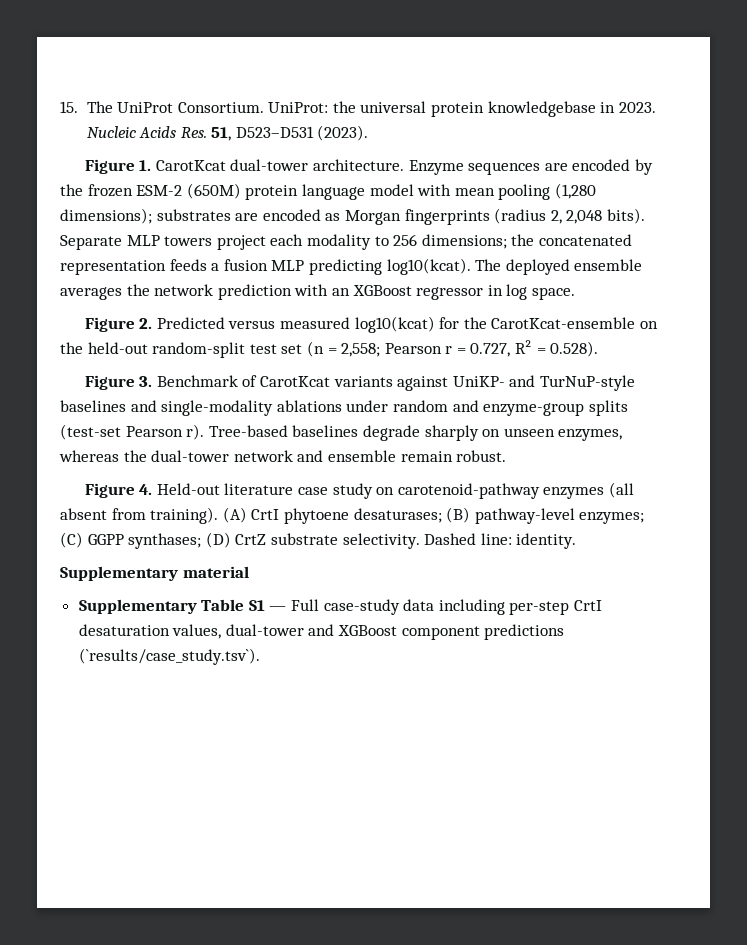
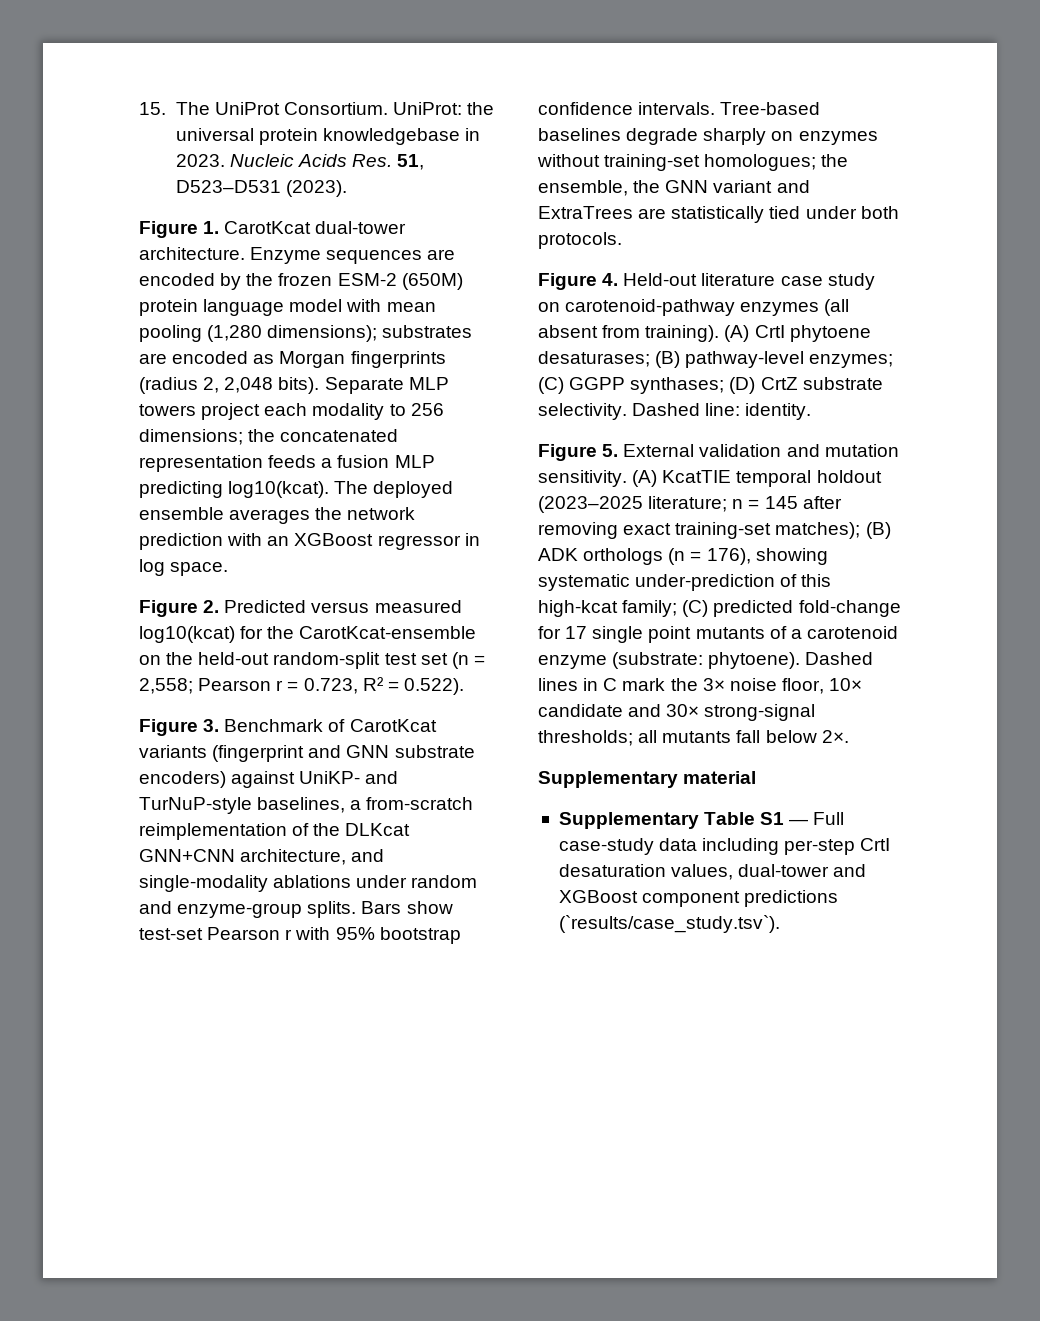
- Figure 2. Predicted versus measured log10(kcat) for the CarotKcat-ensemble on the held-out random-split test set (n = 2,558; Pearson r = 0.727, R² = 0.528).
+ Figure 2. Predicted versus measured log10(kcat) for the CarotKcat-ensemble on the held-out random-split test set (n = 2,558; Pearson r = 0.723, R² = 0.522).
- Figure 3. Benchmark of CarotKcat variants against UniKP- and TurNuP-style baselines and single-modality ablations under random and enzyme-group splits (test-set Pearson r).
+ Figure 3. Benchmark of CarotKcat variants (fingerprint and GNN substrate encoders) against UniKP- and TurNuP-style baselines, a from-scratch reimplementation of the DLKcat GNN+CNN architecture, and single-modality ablations under random and enzyme-group splits. Bars show test-set Pearson r with 95% bootstrap confidence intervals.
- Tree-based baselines degrade sharply on unseen enzymes, whereas the dual-tower network and ensemble remain robust.
+ Tree-based baselines degrade sharply on enzymes without training-set homologues; the ensemble, the GNN variant and ExtraTrees are statistically tied under both protocols.
+ Figure 5. External validation and mutation sensitivity. (A) KcatTIE temporal holdout (2023–2025 literature; n = 145 after removing exact training-set matches); (B) ADK orthologs (n = 176), showing systematic under-prediction of this high-kcat family; (C) predicted fold-change for 17 single point mutants of a carotenoid enzyme (substrate: phytoene). Dashed lines in C mark the 3× noise floor, 10× candidate and 30× strong-signal thresholds; all mutants fall below 2×.

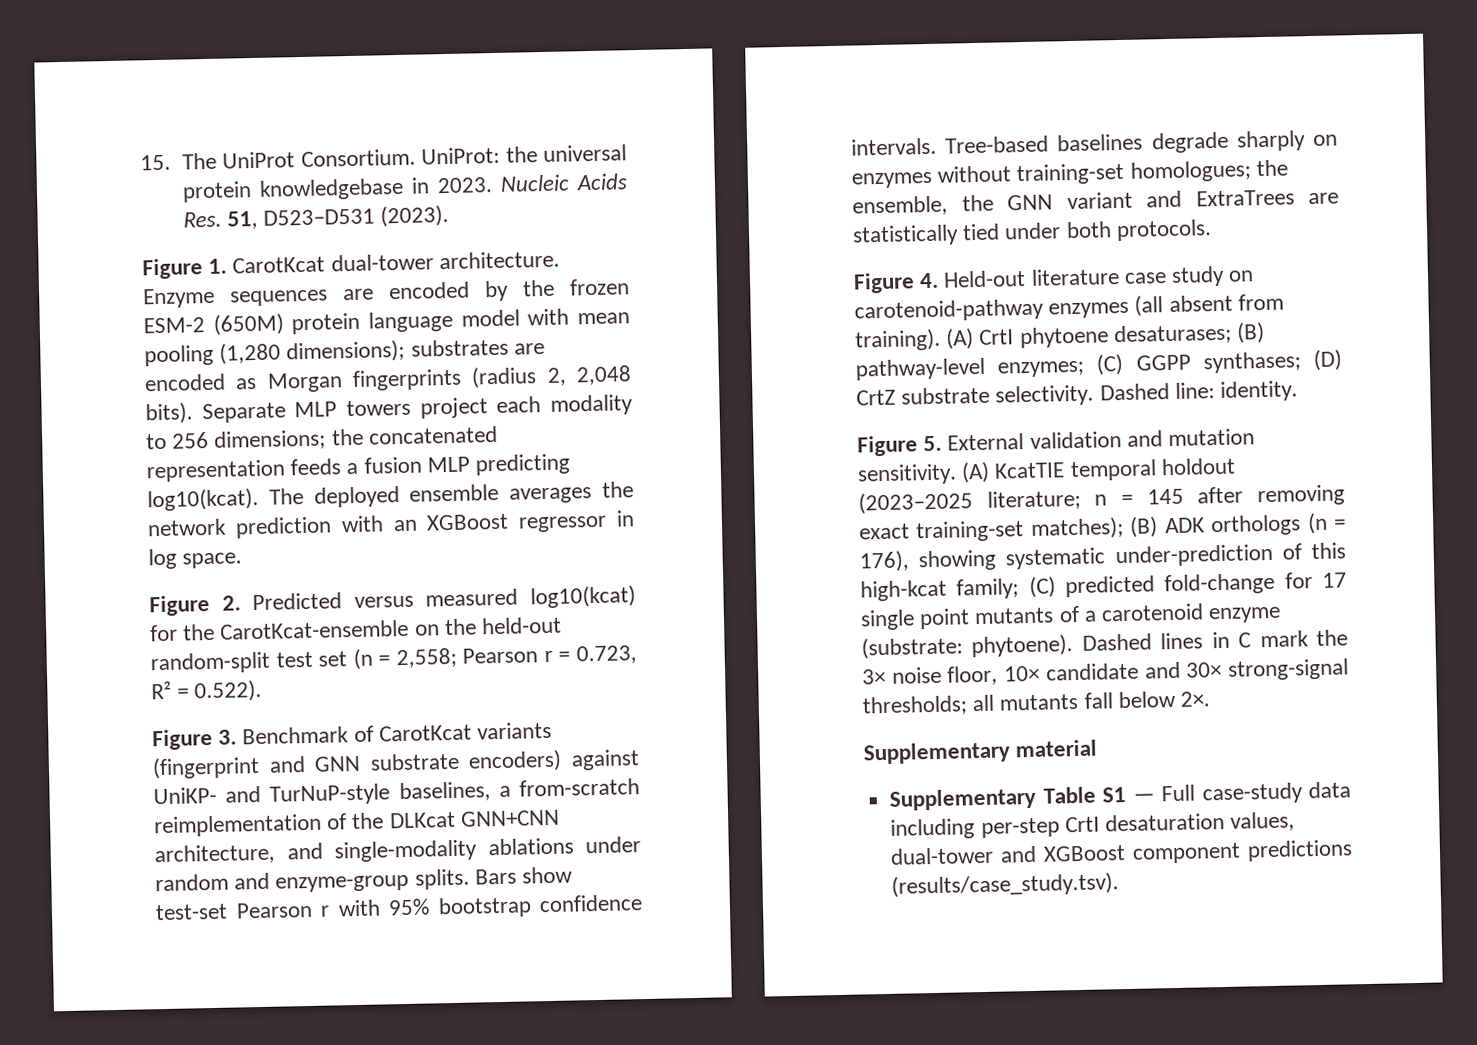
- Supplementary Table S1 — Full case-study data including per-step CrtI desaturation values, dual-tower and XGBoost component predictions (`results/case_study.tsv`).
+ Supplementary Table S1 — Full case-study data including per-step CrtI desaturation values, dual-tower and XGBoost component predictions (results/case_study.tsv).

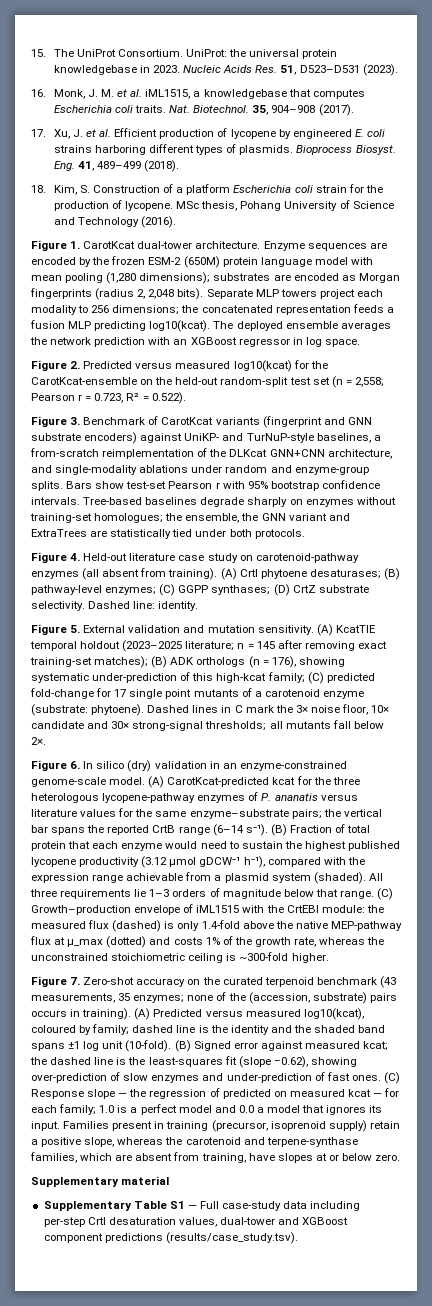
+ 16. Monk, J. M. et al. iML1515, a knowledgebase that computes Escherichia coli traits. Nat. Biotechnol. 35, 904–908 (2017).
+ 17. Xu, J. et al. Efficient production of lycopene by engineered E. coli strains harboring different types of plasmids. Bioprocess Biosyst. Eng. 41, 489–499 (2018).
+ 18. Kim, S. Construction of a platform Escherichia coli strain for the production of lycopene. MSc thesis, Pohang University of Science and Technology (2016).
+ Figure 6. In silico (dry) validation in an enzyme-constrained genome-scale model. (A) CarotKcat-predicted kcat for the three heterologous lycopene-pathway enzymes of P. ananatis versus literature values for the same enzyme–substrate pairs; the vertical bar spans the reported CrtB range (6–14 s⁻¹). (B) Fraction of total protein that each enzyme would need to sustain the highest published lycopene productivity (3.12 µmol gDCW⁻¹ h⁻¹), compared with the expression range achievable from a plasmid system (shaded). All three requirements lie 1–3 orders of magnitude below that range. (C) Growth–production envelope of iML1515 with the CrtEBI module: the measured flux (dashed) is only 1.4-fold above the native MEP-pathway flux at µ_max (dotted) and costs 1% of the growth rate, whereas the unconstrained stoichiometric ceiling is ~300-fold higher.
+ Figure 7. Zero-shot accuracy on the curated terpenoid benchmark (43 measurements, 35 enzymes; none of the (accession, substrate) pairs occurs in training). (A) Predicted versus measured log10(kcat), coloured by family; dashed line is the identity and the shaded band spans ±1 log unit (10-fold). (B) Signed error against measured kcat; the dashed line is the least-squares fit (slope −0.62), showing over-prediction of slow enzymes and under-prediction of fast ones. (C) Response slope — the regression of predicted on measured kcat — for each family; 1.0 is a perfect model and 0.0 a model that ignores its input. Families present in training (precursor, isoprenoid supply) retain a positive slope, whereas the carotenoid and terpene-synthase families, which are absent from training, have slopes at or below zero.

